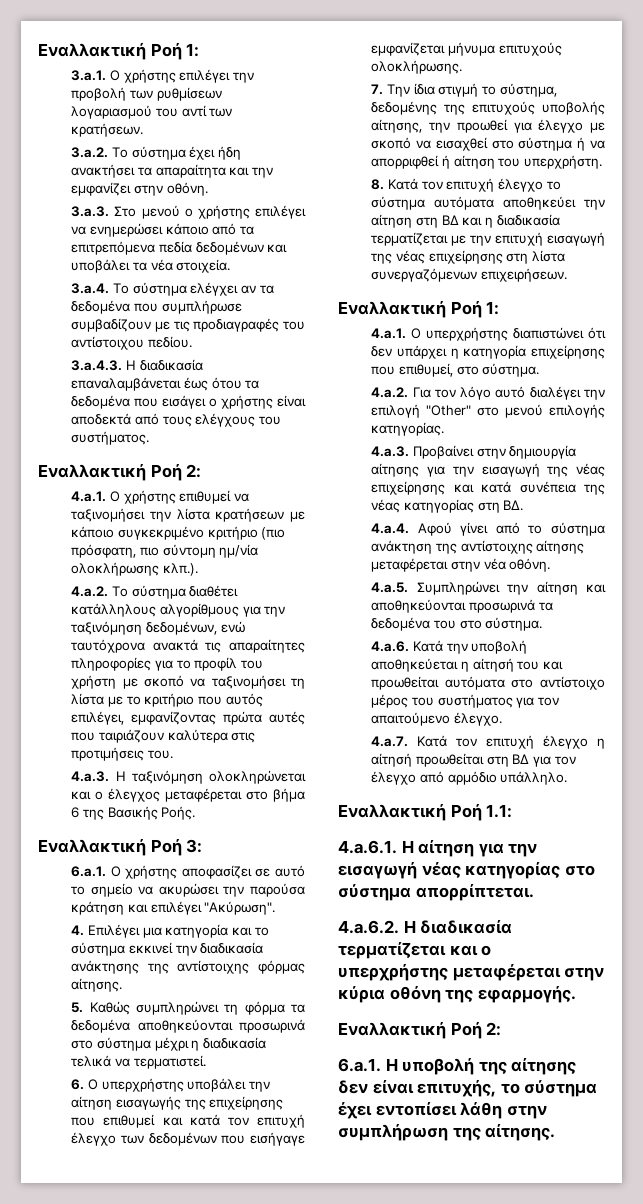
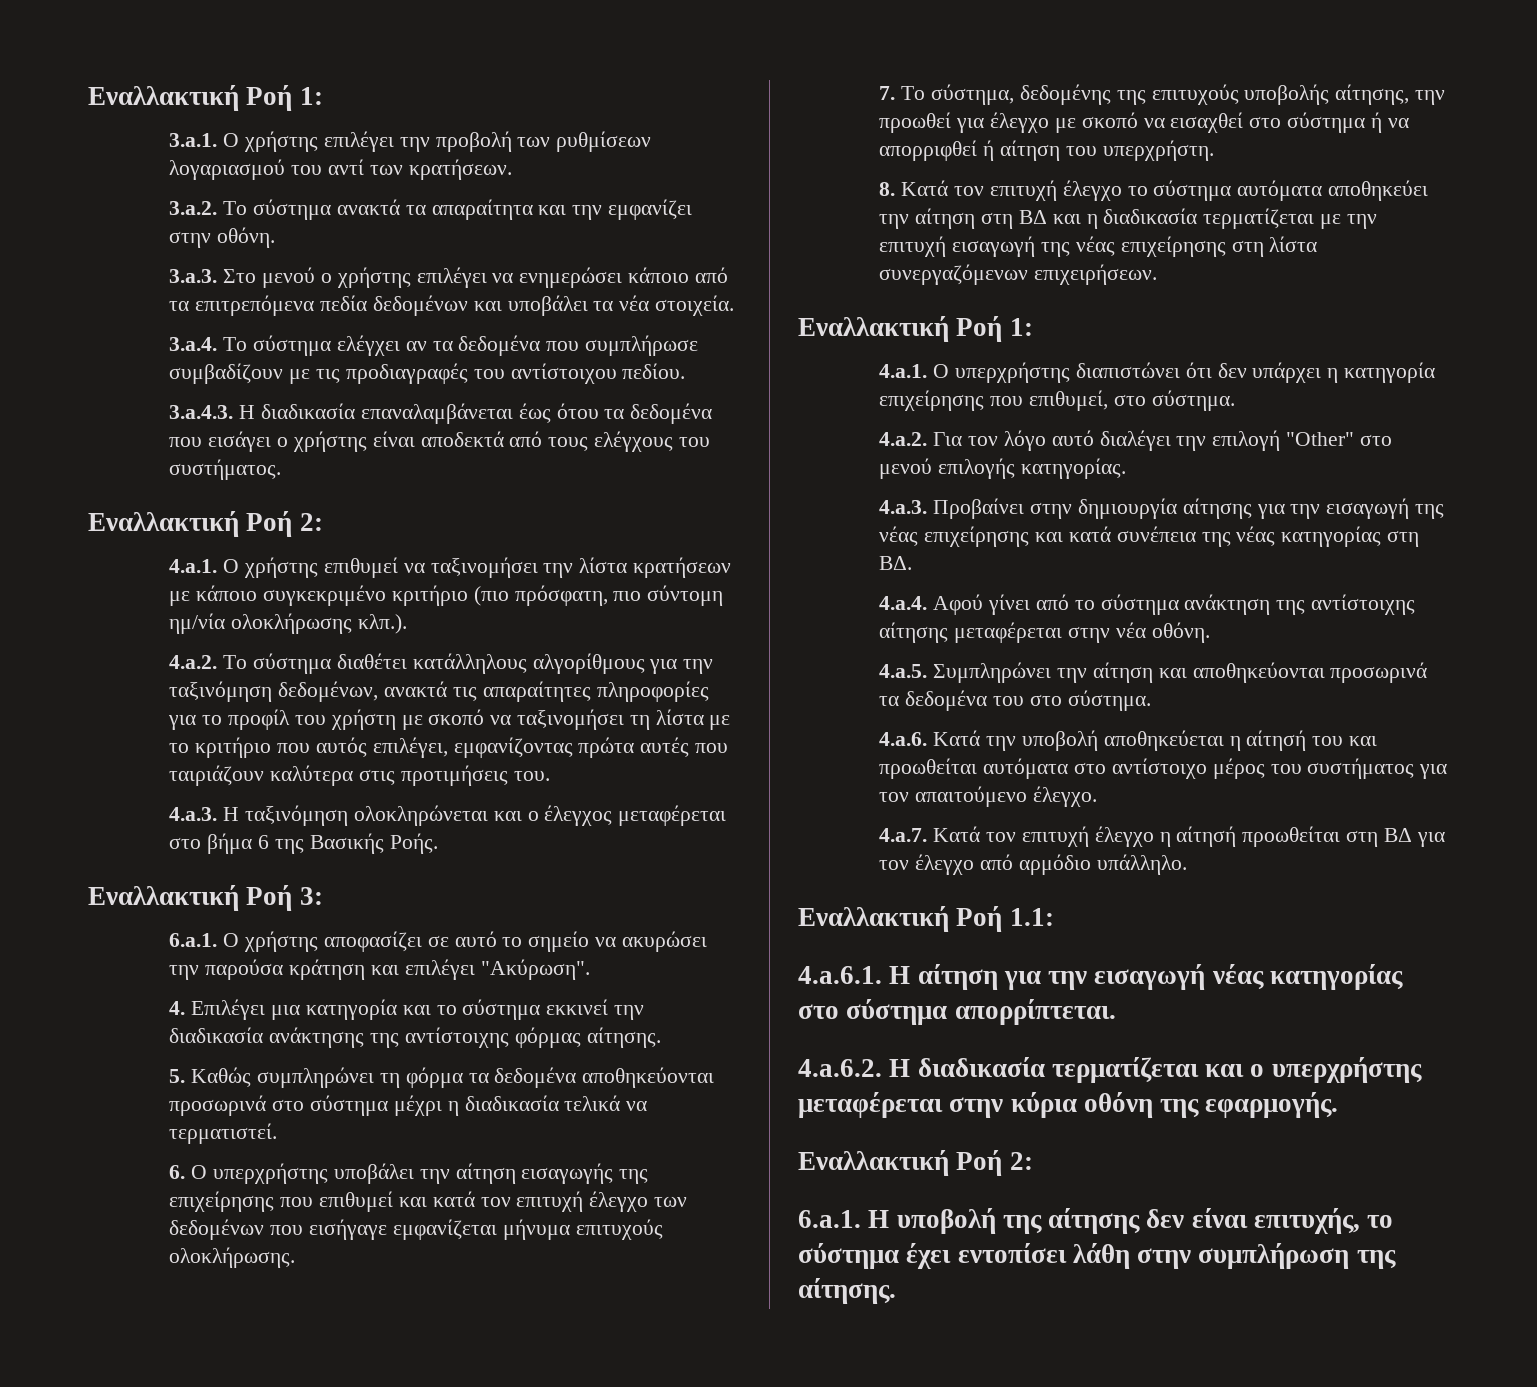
- 3.a.2. Tο σύστημα έχει ήδη ανακτήσει τα απαραίτητα και την εμφανίζει στην οθόνη.
+ 3.a.2. Tο σύστημα ανακτά τα απαραίτητα και την εμφανίζει στην οθόνη.
- 4.a.2. Το σύστημα διαθέτει κατάλληλους αλγορίθμους για την ταξινόμηση δεδομένων, ενώ ταυτόχρονα ανακτά τις απαραίτητες πληροφορίες για το προφίλ του χρήστη με σκοπό να ταξινομήσει τη λίστα με το κριτήριο που αυτός επιλέγει, εμφανίζοντας πρώτα αυτές που ταιριάζουν καλύτερα στις προτιμήσεις του.
+ 4.a.2. Το σύστημα διαθέτει κατάλληλους αλγορίθμους για την ταξινόμηση δεδομένων, ανακτά τις απαραίτητες πληροφορίες για το προφίλ του χρήστη με σκοπό να ταξινομήσει τη λίστα με το κριτήριο που αυτός επιλέγει, εμφανίζοντας πρώτα αυτές που ταιριάζουν καλύτερα στις προτιμήσεις του.
- 7. Την ίδια στιγμή το σύστημα, δεδομένης της επιτυχούς υποβολής αίτησης, την προωθεί για έλεγχο με σκοπό να εισαχθεί στο σύστημα ή να απορριφθεί ή αίτηση του υπερχρήστη.
+ 7. Το σύστημα, δεδομένης της επιτυχούς υποβολής αίτησης, την προωθεί για έλεγχο με σκοπό να εισαχθεί στο σύστημα ή να απορριφθεί ή αίτηση του υπερχρήστη.

